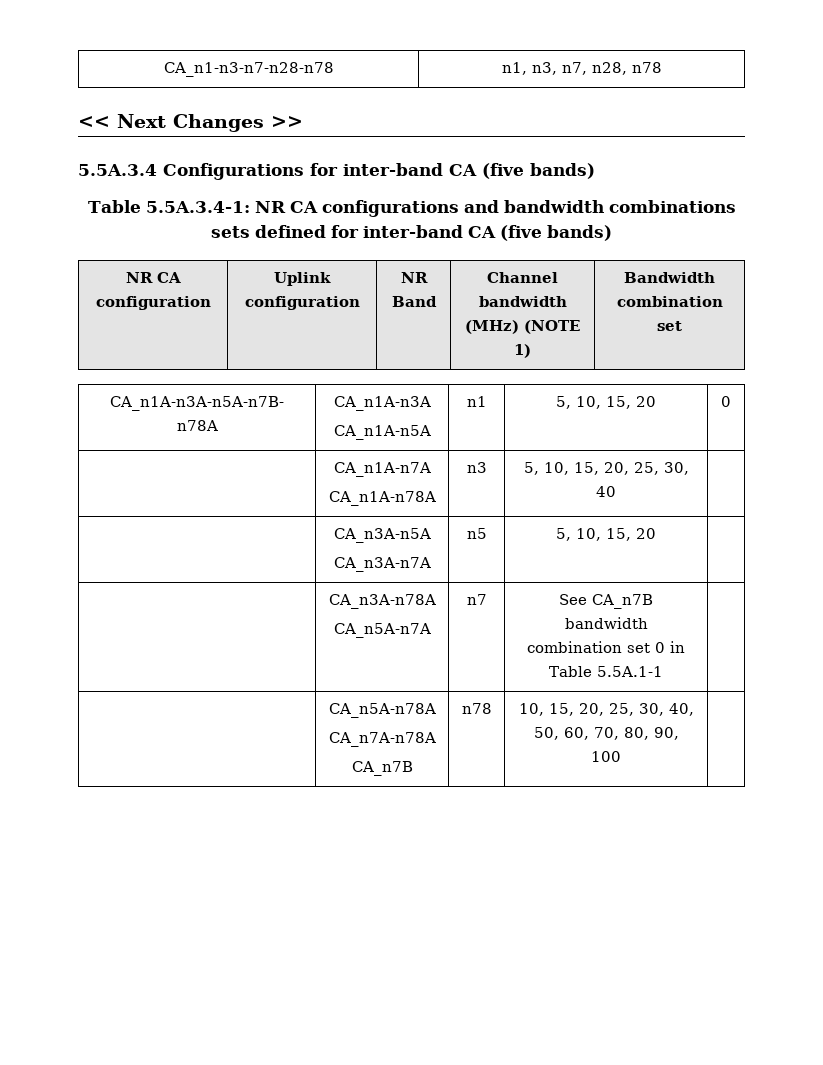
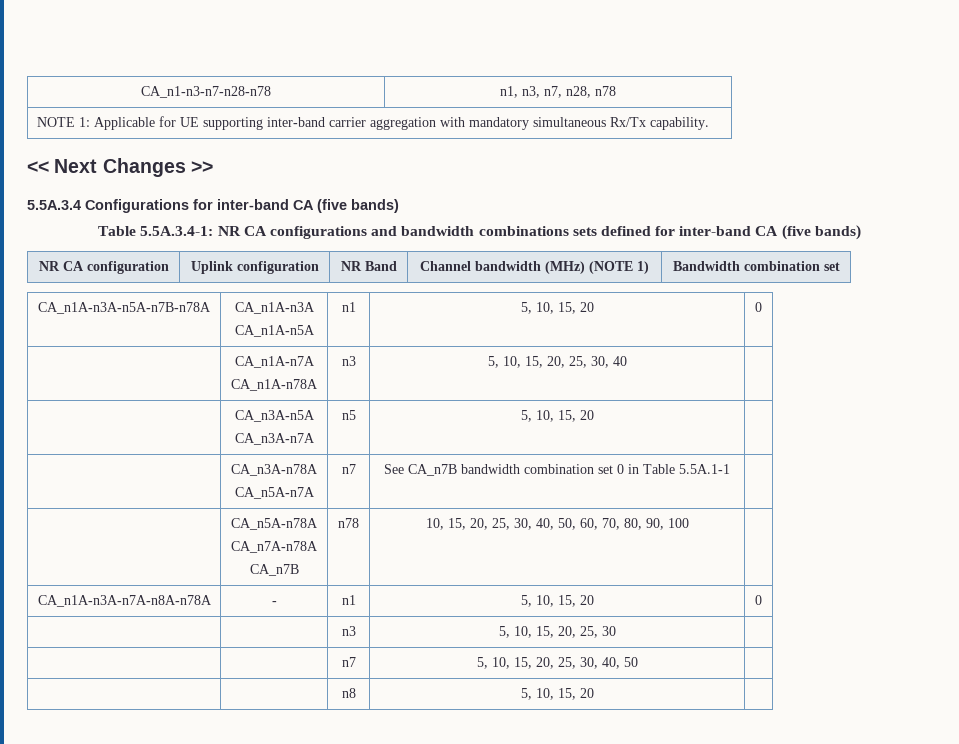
+ NOTE 1: Applicable for UE supporting inter-band carrier aggregation with mandatory simultaneous Rx/Tx capability.
+ CA_n1A-n3A-n7A-n8A-n78A | - | n1 | 5, 10, 15, 20 | 0
+ | | n3 | 5, 10, 15, 20, 25, 30 |
+ | | n7 | 5, 10, 15, 20, 25, 30, 40, 50 |
+ | | n8 | 5, 10, 15, 20 |

